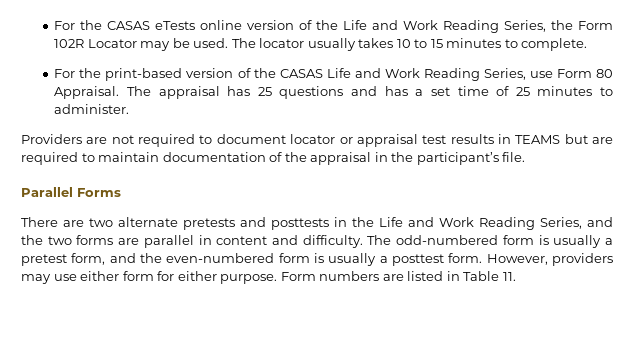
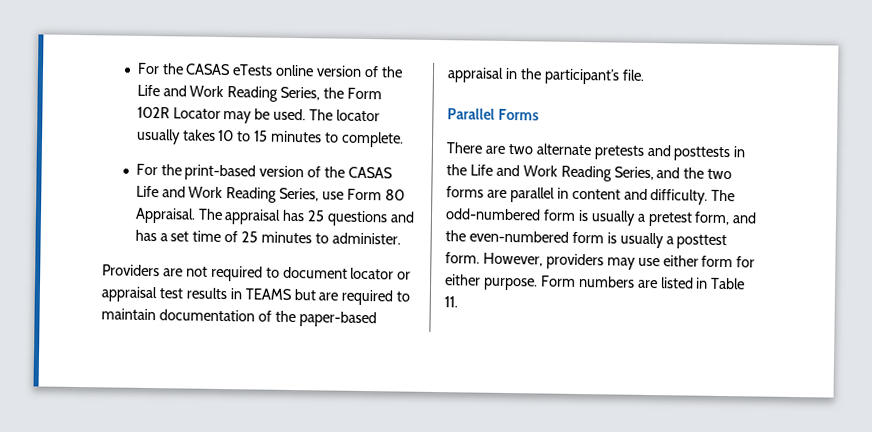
- Providers are not required to document locator or appraisal test results in TEAMS but are required to maintain documentation of the appraisal in the participant’s file.
+ Providers are not required to document locator or appraisal test results in TEAMS but are required to maintain documentation of the paper-based appraisal in the participant’s file.

